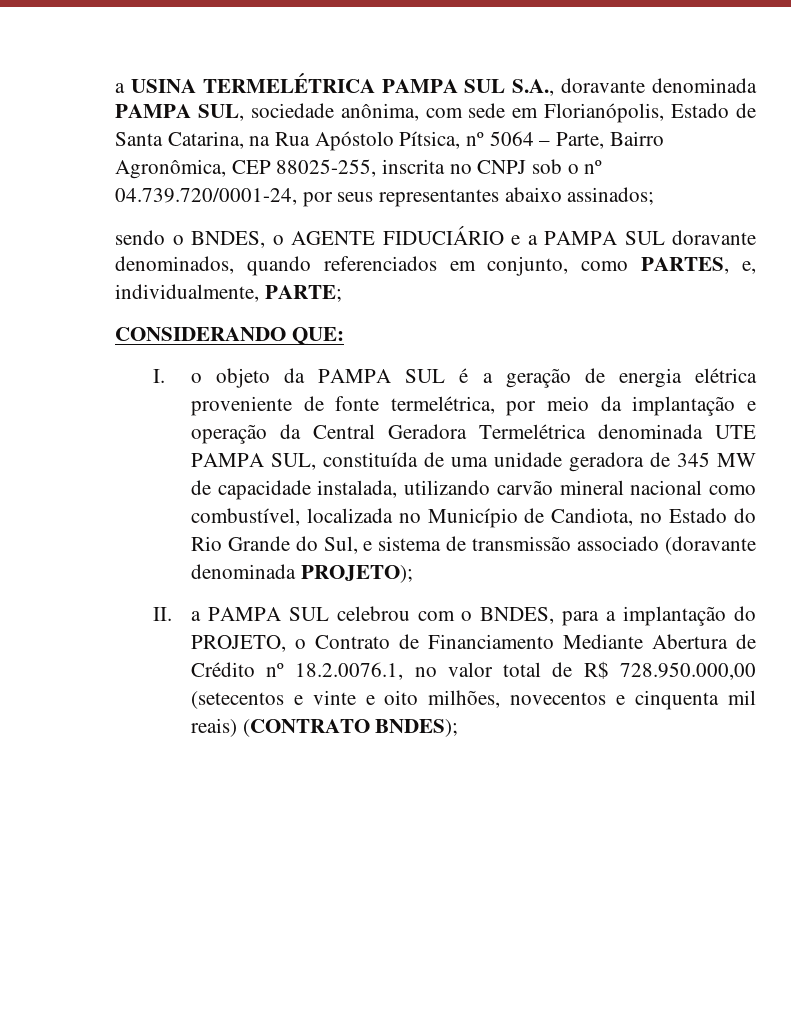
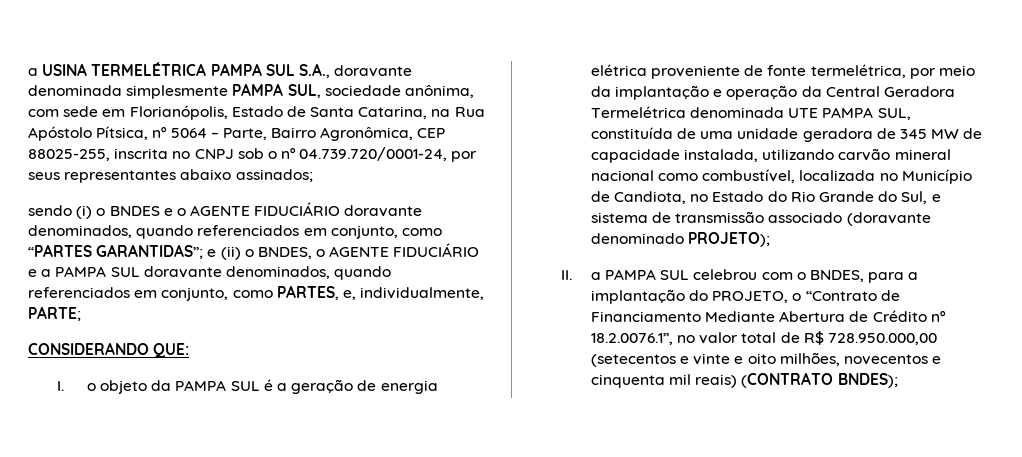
- a USINA TERMELÉTRICA PAMPA SUL S.A., doravante denominada PAMPA SUL, sociedade anônima, com sede em Florianópolis, Estado de Santa Catarina, na Rua Apóstolo Pítsica, nº 5064 – Parte, Bairro Agronômica, CEP 88025-255, inscrita no CNPJ sob o nº 04.739.720/0001-24, por seus representantes abaixo assinados;
+ a USINA TERMELÉTRICA PAMPA SUL S.A., doravante denominada simplesmente PAMPA SUL, sociedade anônima, com sede em Florianópolis, Estado de Santa Catarina, na Rua Apóstolo Pítsica, nº 5064 – Parte, Bairro Agronômica, CEP 88025-255, inscrita no CNPJ sob o nº 04.739.720/0001-24, por seus representantes abaixo assinados;
- sendo o BNDES, o AGENTE FIDUCIÁRIO e a PAMPA SUL doravante denominados, quando referenciados em conjunto, como PARTES, e, individualmente, PARTE;
+ sendo (i) o BNDES e o AGENTE FIDUCIÁRIO doravante denominados, quando referenciados em conjunto, como “PARTES GARANTIDAS”; e (ii) o BNDES, o AGENTE FIDUCIÁRIO e a PAMPA SUL doravante denominados, quando referenciados em conjunto, como PARTES, e, individualmente, PARTE;
- I. o objeto da PAMPA SUL é a geração de energia elétrica proveniente de fonte termelétrica, por meio da implantação e operação da Central Geradora Termelétrica denominada UTE PAMPA SUL, constituída de uma unidade geradora de 345 MW de capacidade instalada, utilizando carvão mineral nacional como combustível, localizada no Município de Candiota, no Estado do Rio Grande do Sul, e sistema de transmissão associado (doravante denominada PROJETO);
+ I. o objeto da PAMPA SUL é a geração de energia elétrica proveniente de fonte termelétrica, por meio da implantação e operação da Central Geradora Termelétrica denominada UTE PAMPA SUL, constituída de uma unidade geradora de 345 MW de capacidade instalada, utilizando carvão mineral nacional como combustível, localizada no Município de Candiota, no Estado do Rio Grande do Sul, e sistema de transmissão associado (doravante denominado PROJETO);
- II. a PAMPA SUL celebrou com o BNDES, para a implantação do PROJETO, o Contrato de Financiamento Mediante Abertura de Crédito nº 18.2.0076.1, no valor total de R$ 728.950.000,00 (setecentos e vinte e oito milhões, novecentos e cinquenta mil reais) (CONTRATO BNDES);
+ II. a PAMPA SUL celebrou com o BNDES, para a implantação do PROJETO, o “Contrato de Financiamento Mediante Abertura de Crédito nº 18.2.0076.1”, no valor total de R$ 728.950.000,00 (setecentos e vinte e oito milhões, novecentos e cinquenta mil reais) (CONTRATO BNDES);

